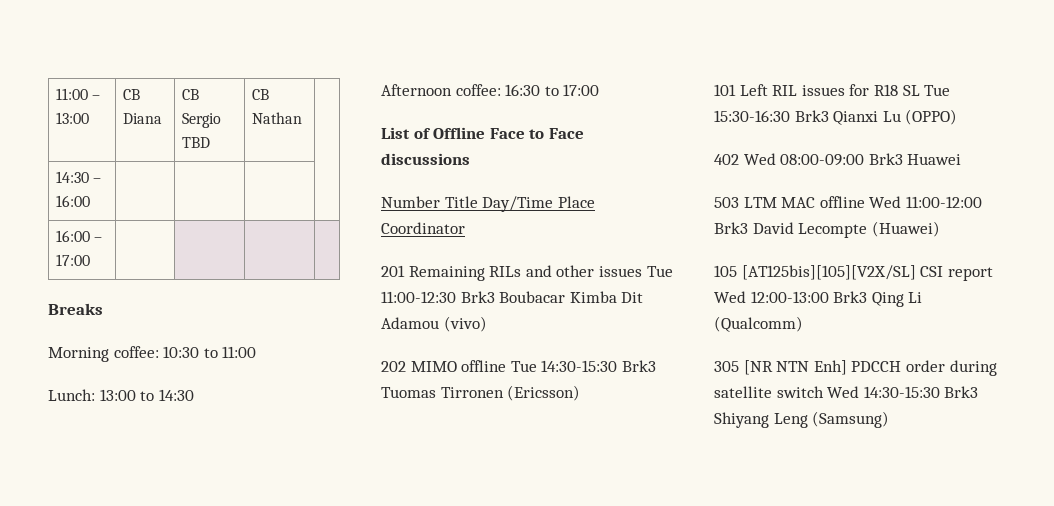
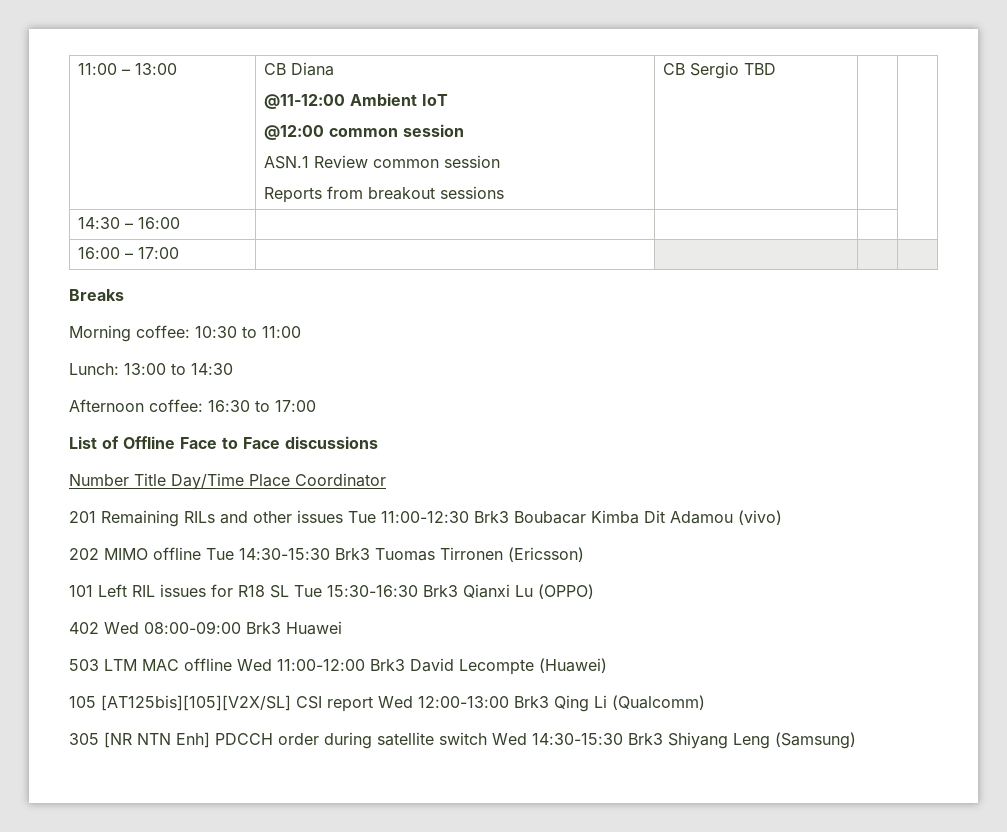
- 11:00 – 13:00 | CB Diana | CB Sergio TBD | CB Nathan |
+ 11:00 – 13:00 | CB Diana
+ @11-12:00 Ambient IoT
+ @12:00 common session
+ ASN.1 Review common session
+ Reports from breakout sessions | CB Sergio TBD | |

